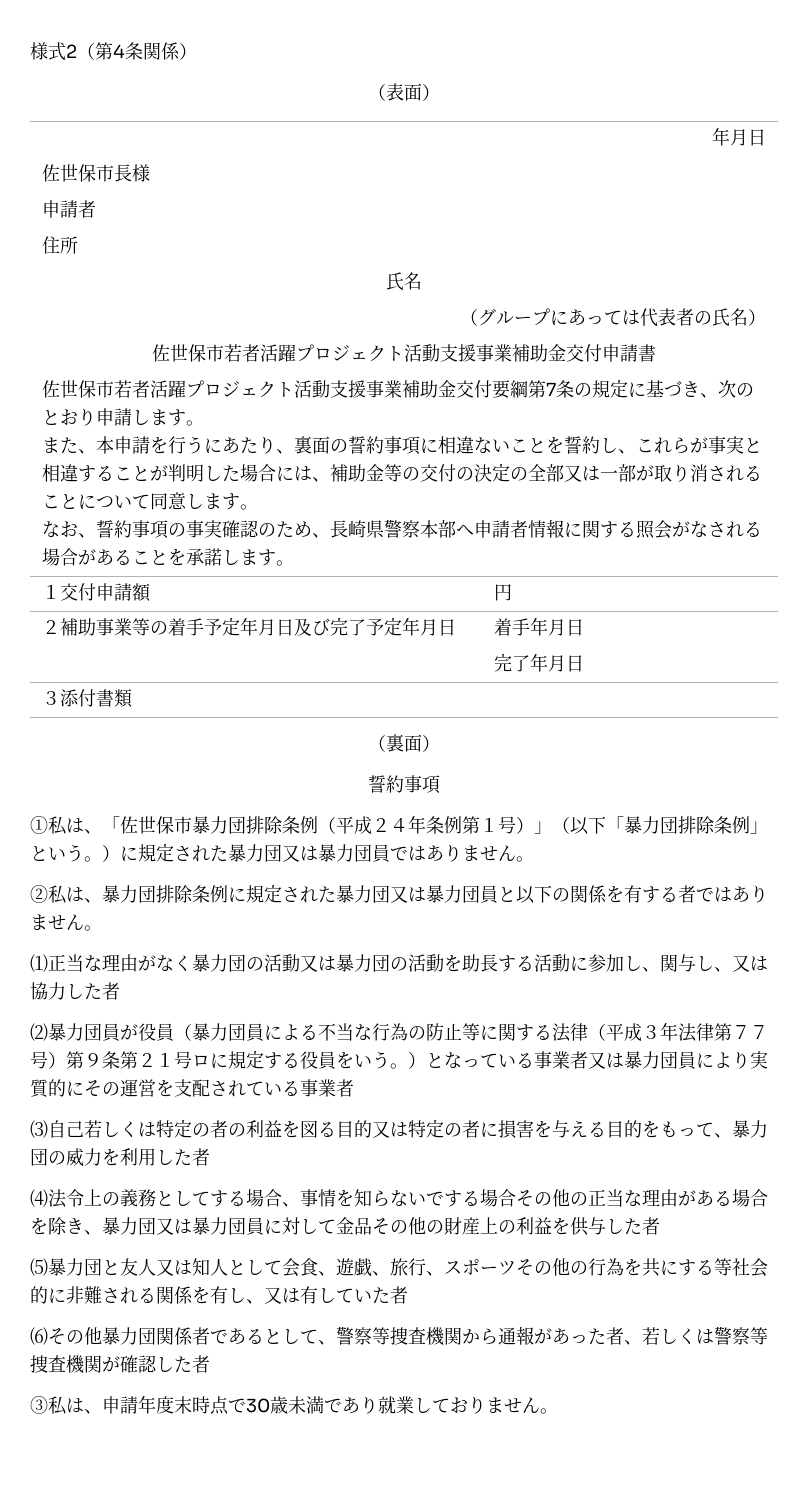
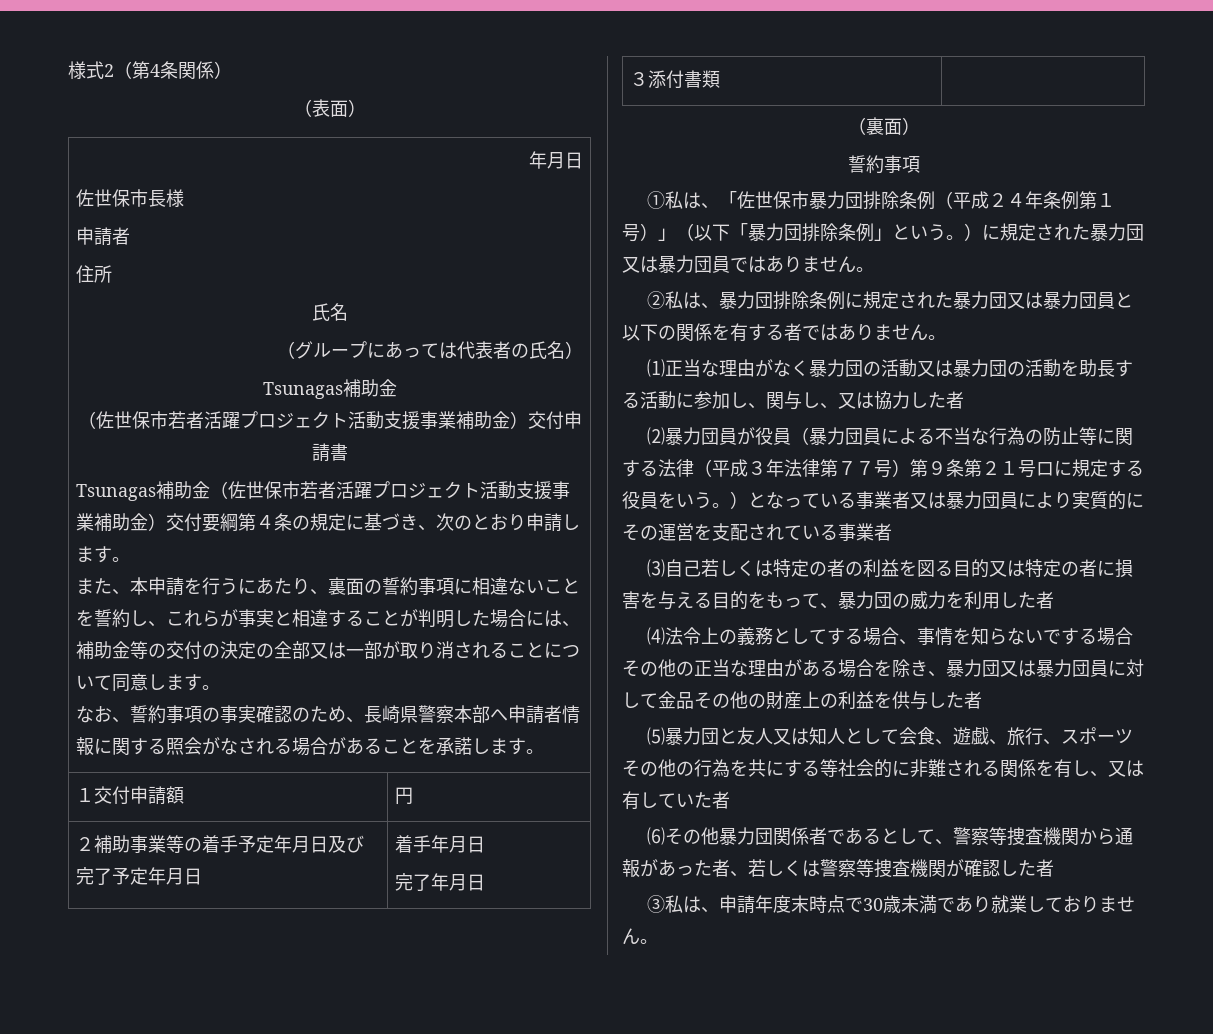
  （グループにあっては代表者の氏名）
- 佐世保市若者活躍プロジェクト活動支援事業補助金交付申請書
+ Tsunagas補助金
+ （佐世保市若者活躍プロジェクト活動支援事業補助金）交付申請書
- 佐世保市若者活躍プロジェクト活動支援事業補助金交付要綱第7条の規定に基づき、次のとおり申請します。
+ Tsunagas補助金（佐世保市若者活躍プロジェクト活動支援事業補助金）交付要綱第４条の規定に基づき、次のとおり申請します。

